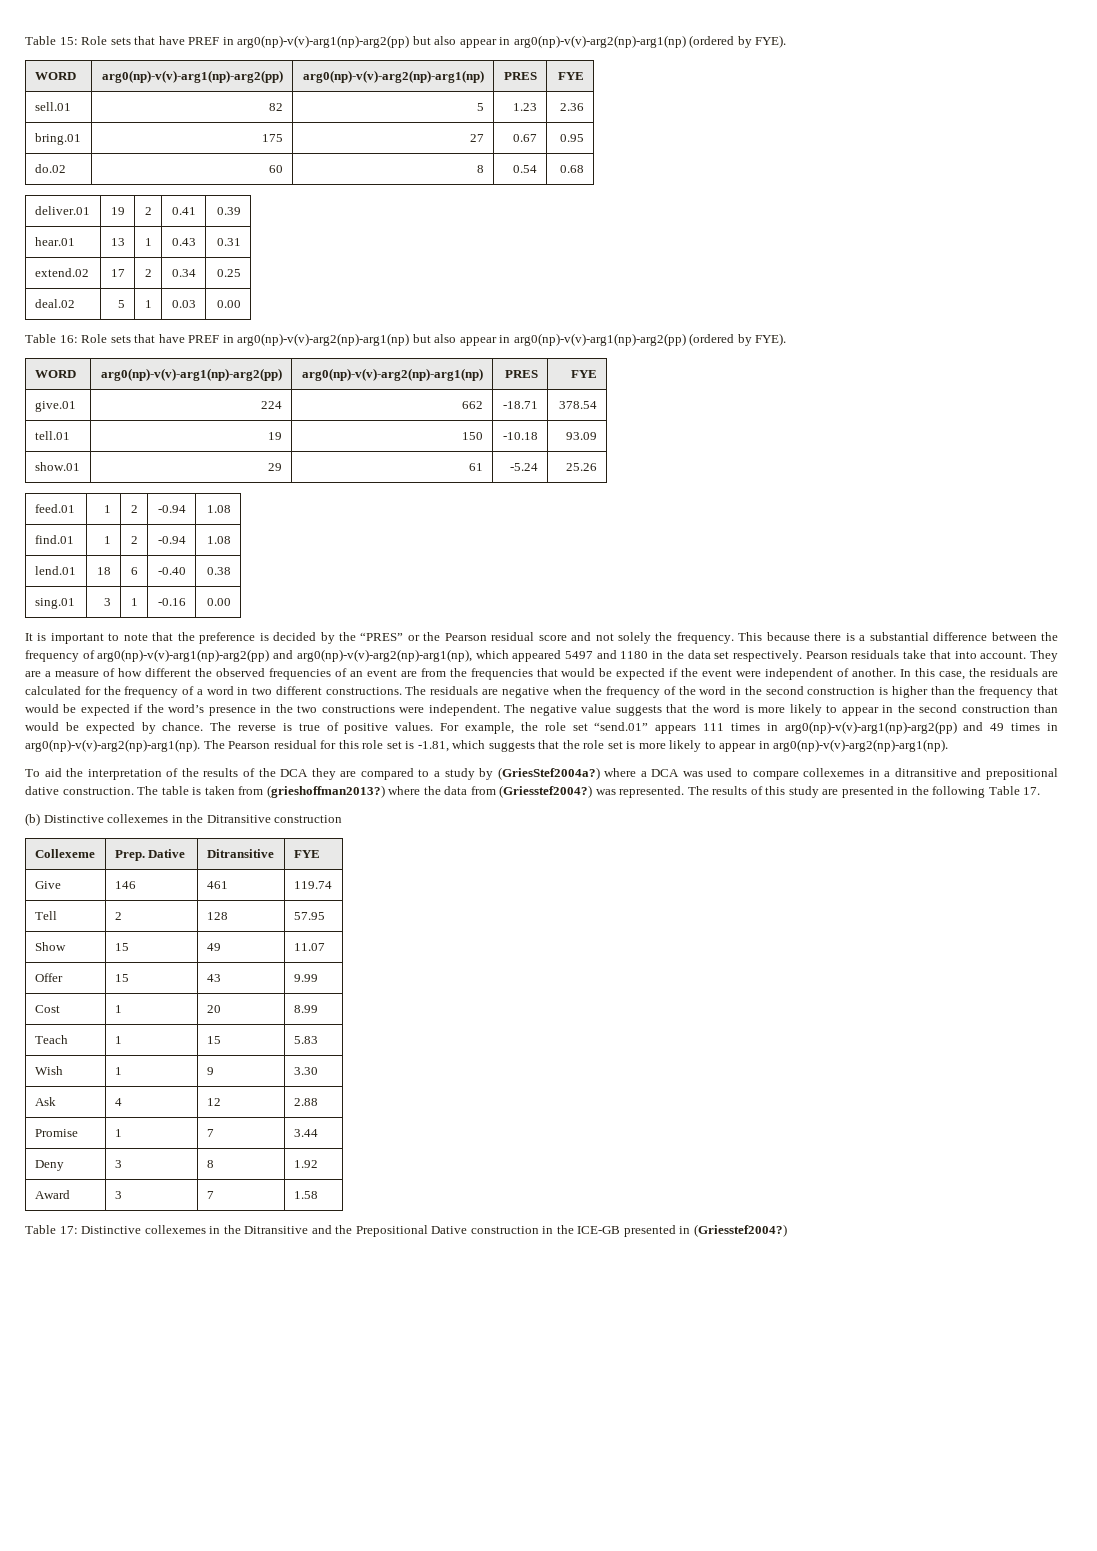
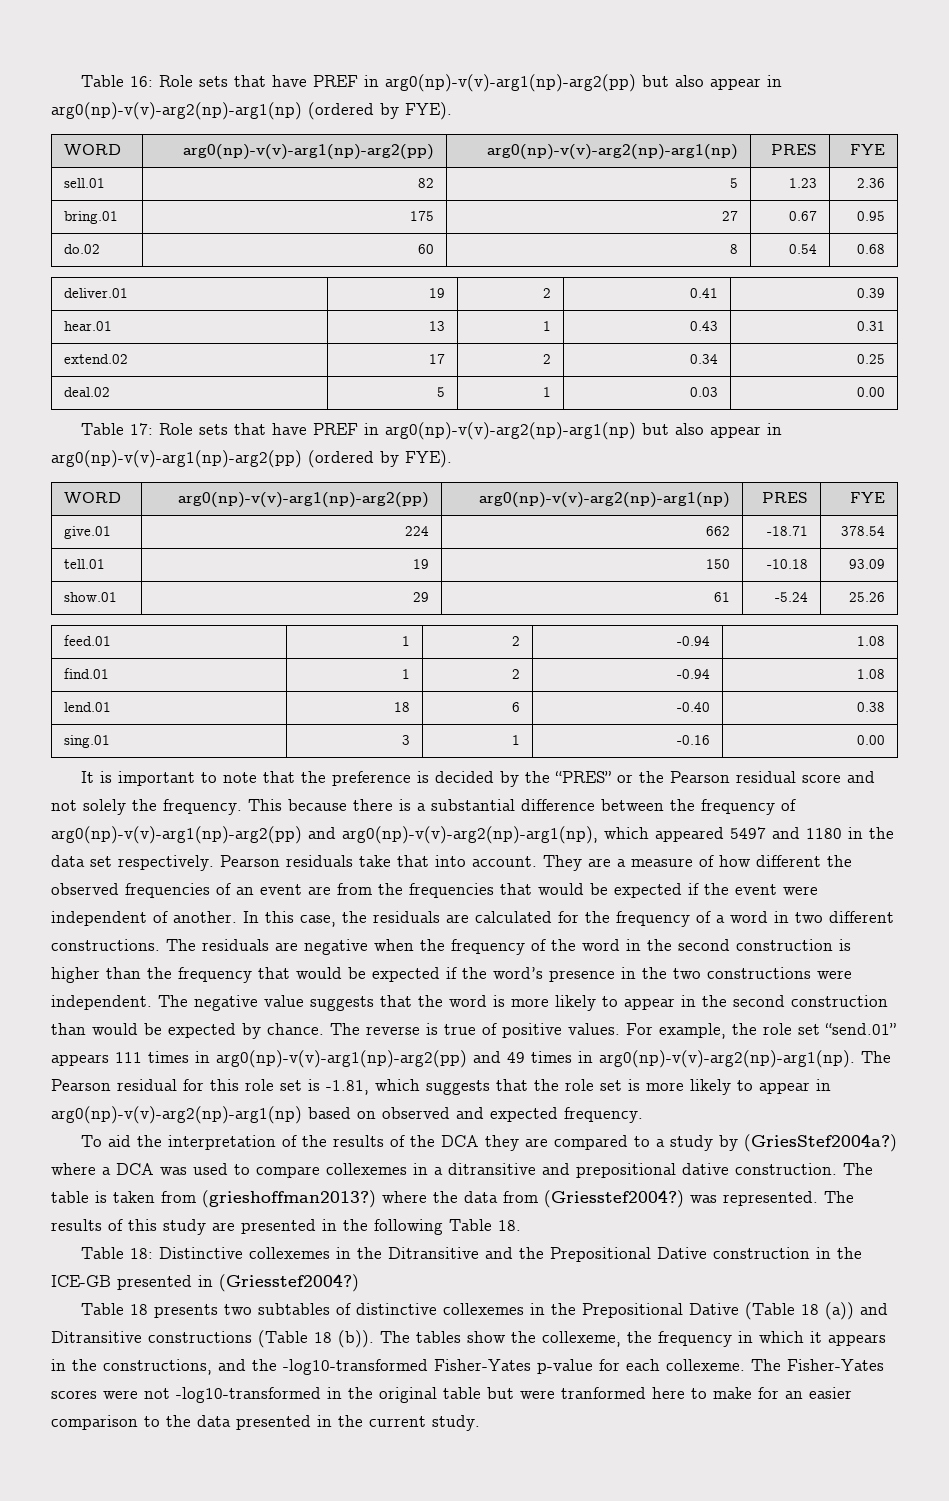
- Table 15: Role sets that have PREF in arg0(np)-v(v)-arg1(np)-arg2(pp) but also appear in arg0(np)-v(v)-arg2(np)-arg1(np) (ordered by FYE).
+ Table 16: Role sets that have PREF in arg0(np)-v(v)-arg1(np)-arg2(pp) but also appear in arg0(np)-v(v)-arg2(np)-arg1(np) (ordered by FYE).
- Table 16: Role sets that have PREF in arg0(np)-v(v)-arg2(np)-arg1(np) but also appear in arg0(np)-v(v)-arg1(np)-arg2(pp) (ordered by FYE).
+ Table 17: Role sets that have PREF in arg0(np)-v(v)-arg2(np)-arg1(np) but also appear in arg0(np)-v(v)-arg1(np)-arg2(pp) (ordered by FYE).
- The Pearson residual for this role set is -1.81, which suggests that the role set is more likely to appear in arg0(np)-v(v)-arg2(np)-arg1(np).
+ The Pearson residual for this role set is -1.81, which suggests that the role set is more likely to appear in arg0(np)-v(v)-arg2(np)-arg1(np) based on observed and expected frequency.
- The results of this study are presented in the following Table 17.
- (b) Distinctive collexemes in the Ditransitive construction
- Collexeme | Prep. Dative | Ditransitive | FYE
- Give | 146 | 461 | 119.74
- Tell | 2 | 128 | 57.95
- Show | 15 | 49 | 11.07
- Offer | 15 | 43 | 9.99
- Cost | 1 | 20 | 8.99
- Teach | 1 | 15 | 5.83
- Wish | 1 | 9 | 3.30
- Ask | 4 | 12 | 2.88
- Promise | 1 | 7 | 3.44
- Deny | 3 | 8 | 1.92
- Award | 3 | 7 | 1.58
- Table 17: Distinctive collexemes in the Ditransitive and the Prepositional Dative construction in the ICE-GB presented in (Griesstef2004?)
+ The results of this study are presented in the following Table 18.
+ Table 18: Distinctive collexemes in the Ditransitive and the Prepositional Dative construction in the ICE-GB presented in (Griesstef2004?)
+ Table 18 presents two subtables of distinctive collexemes in the Prepositional Dative (Table 18 (a)) and Ditransitive constructions (Table 18 (b)). The tables show the collexeme, the frequency in which it appears in the constructions, and the -log10-transformed Fisher-Yates p-value for each collexeme. The Fisher-Yates scores were not -log10-transformed in the original table but were tranformed here to make for an easier comparison to the data presented in the current study.

